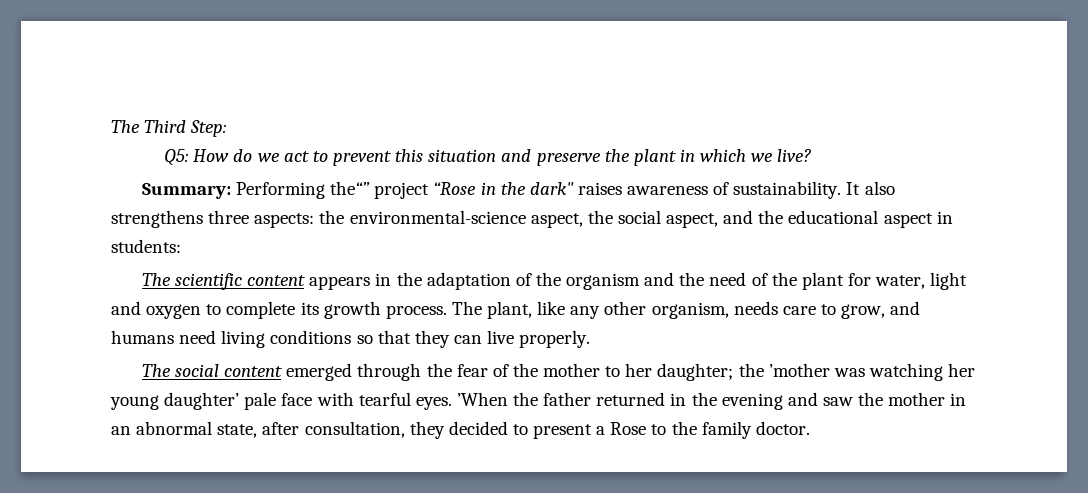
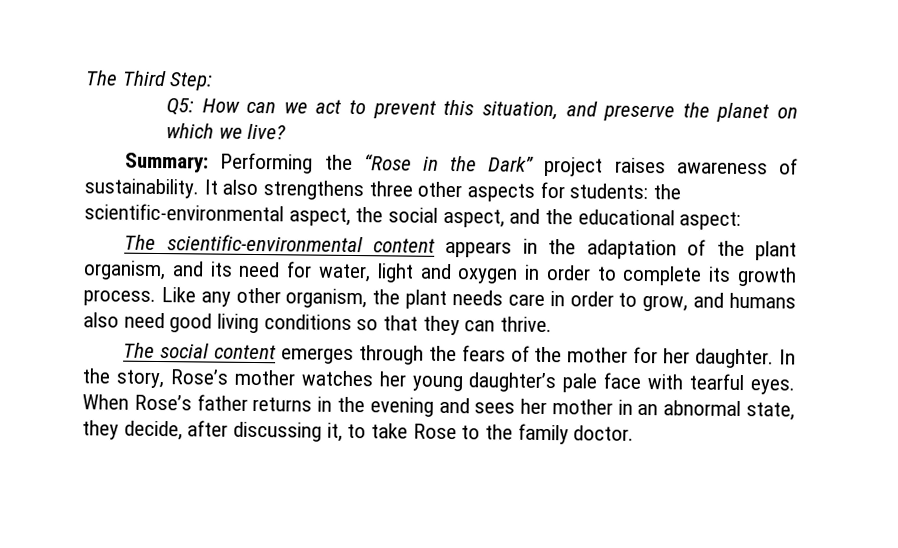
- Q5: How do we act to prevent this situation and preserve the plant in which we live?
+ Q5: How can we act to prevent this situation, and preserve the planet on which we live?
- Summary: Performing the“” project “Rose in the dark" raises awareness of sustainability.
+ Summary: Performing the “Rose in the Dark” project raises awareness of sustainability.
- It also strengthens three aspects: the environmental-science aspect, the social aspect, and the educational aspect in students:
- The scientific content appears in the adaptation of the organism and the need of the plant for water, light and oxygen to complete its growth process.
+ It also strengthens three other aspects for students: the scientific-environmental aspect, the social aspect, and the educational aspect:
+ The scientific-environmental content appears in the adaptation of the plant organism, and its need for water, light and oxygen in order to complete its growth process.
- The plant, like any other organism, needs care to grow, and humans need living conditions so that they can live properly.
+ Like any other organism, the plant needs care in order to grow, and humans also need good living conditions so that they can thrive.
- The social content emerged through the fear of the mother to her daughter; the ’mother was watching her young daughter’ pale face with tearful eyes. ’When the father returned in the evening and saw the mother in an abnormal state, after consultation, they decided to present a Rose to the family doctor.
+ The social content emerges through the fears of the mother for her daughter. In the story, Rose’s mother watches her young daughter’s pale face with tearful eyes. When Rose’s father returns in the evening and sees her mother in an abnormal state, they decide, after discussing it, to take Rose to the family doctor.

